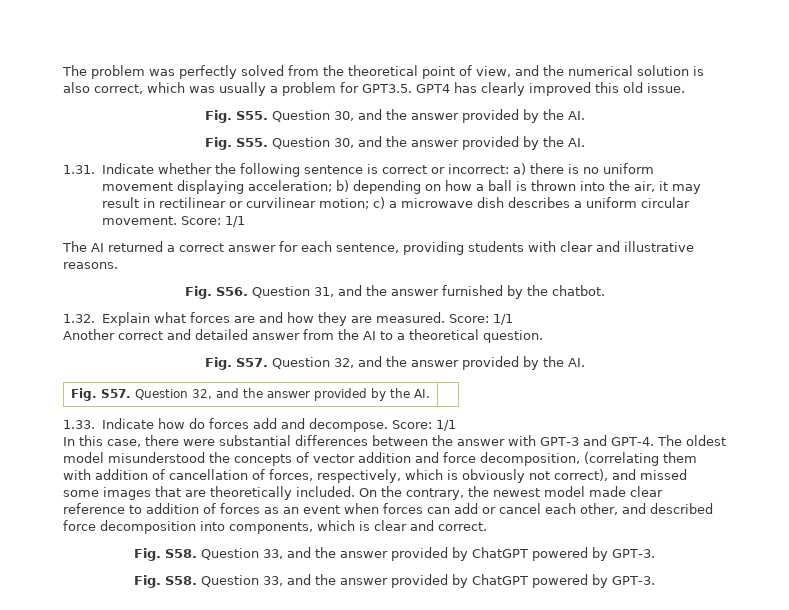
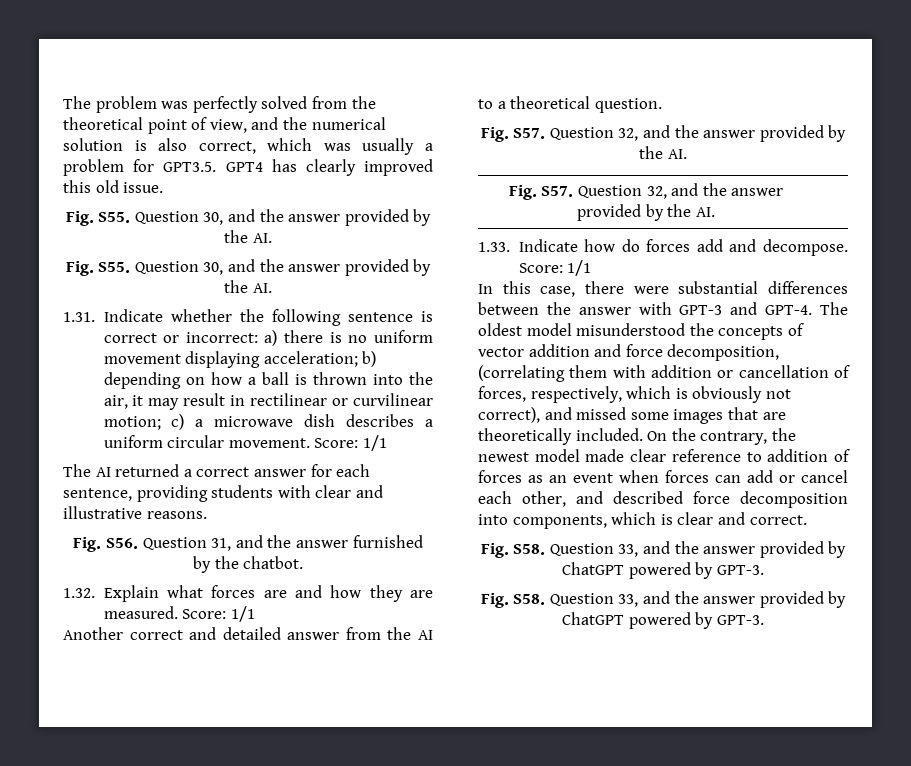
- The oldest model misunderstood the concepts of vector addition and force decomposition, (correlating them with addition of cancellation of forces, respectively, which is obviously not correct), and missed some images that are theoretically included.
+ The oldest model misunderstood the concepts of vector addition and force decomposition, (correlating them with addition or cancellation of forces, respectively, which is obviously not correct), and missed some images that are theoretically included.

